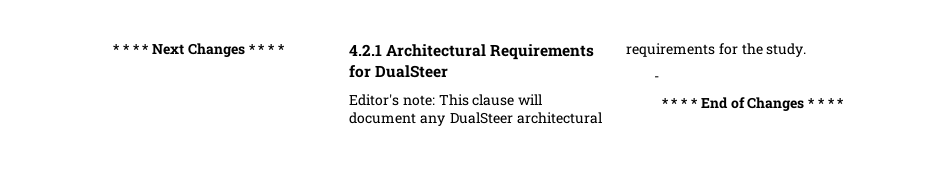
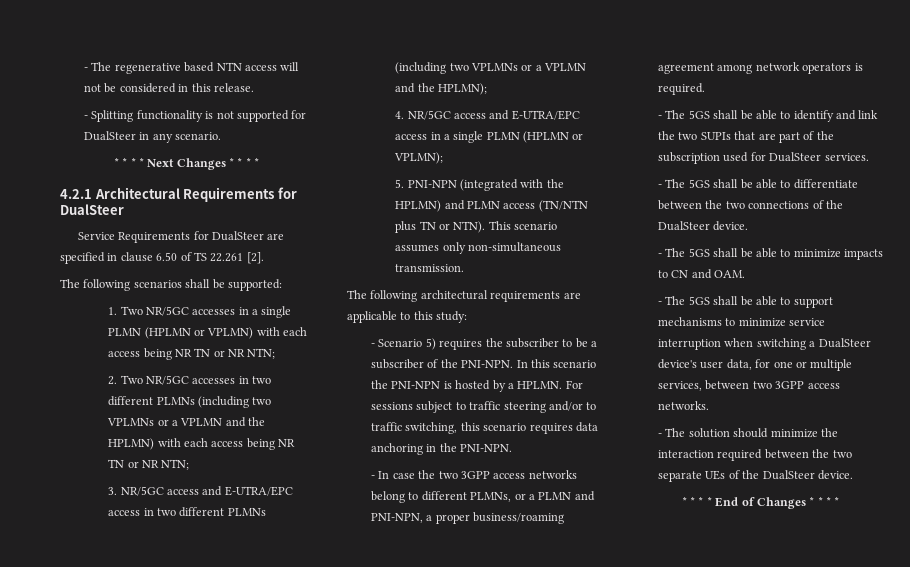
+ - The regenerative based NTN access will not be considered in this release.
+ - Splitting functionality is not supported for DualSteer in any scenario.
- Editor's note: This clause will document any DualSteer architectural requirements for the study.
- -
+ Service Requirements for DualSteer are specified in clause 6.50 of TS 22.261 [2].
+ The following scenarios shall be supported:
+ 1. Two NR/5GC accesses in a single PLMN (HPLMN or VPLMN) with each access being NR TN or NR NTN;
+ 2. Two NR/5GC accesses in two different PLMNs (including two VPLMNs or a VPLMN and the HPLMN) with each access being NR TN or NR NTN;
+ 3. NR/5GC access and E-UTRA/EPC access in two different PLMNs (including two VPLMNs or a VPLMN and the HPLMN);
+ 4. NR/5GC access and E-UTRA/EPC access in a single PLMN (HPLMN or VPLMN);
+ 5. PNI-NPN (integrated with the HPLMN) and PLMN access (TN/NTN plus TN or NTN). This scenario assumes only non-simultaneous transmission.
+ The following architectural requirements are applicable to this study:
+ - Scenario 5) requires the subscriber to be a subscriber of the PNI-NPN. In this scenario the PNI-NPN is hosted by a HPLMN. For sessions subject to traffic steering and/or to traffic switching, this scenario requires data anchoring in the PNI-NPN.
+ - In case the two 3GPP access networks belong to different PLMNs, or a PLMN and PNI-NPN, a proper business/roaming agreement among network operators is required.
+ - The 5GS shall be able to identify and link the two SUPIs that are part of the subscription used for DualSteer services.
+ - The 5GS shall be able to differentiate between the two connections of the DualSteer device.
+ - The 5GS shall be able to minimize impacts to CN and OAM.
+ - The 5GS shall be able to support mechanisms to minimize service interruption when switching a DualSteer device's user data, for one or multiple services, between two 3GPP access networks.
+ - The solution should minimize the interaction required between the two separate UEs of the DualSteer device.

